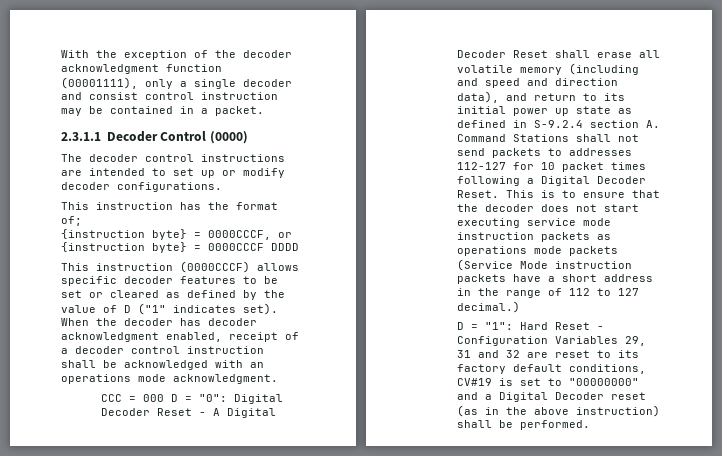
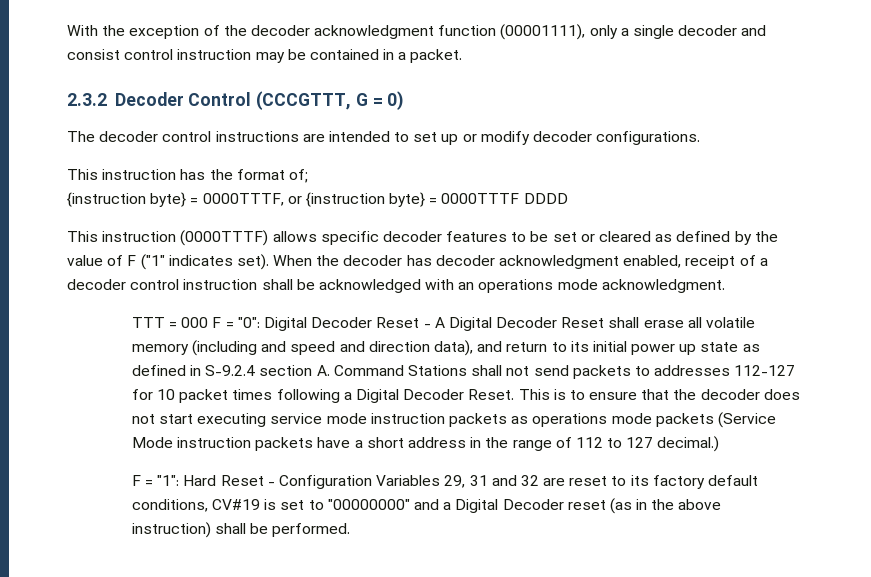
- 2.3.1.1 Decoder Control (0000)
+ 2.3.2 Decoder Control (CCCGTTT, G = 0)
- {instruction byte} = 0000CCCF, or {instruction byte} = 0000CCCF DDDD
+ {instruction byte} = 0000TTTF, or {instruction byte} = 0000TTTF DDDD
- This instruction (0000CCCF) allows specific decoder features to be set or cleared as defined by the value of D ("1" indicates set).
+ This instruction (0000TTTF) allows specific decoder features to be set or cleared as defined by the value of F ("1" indicates set).
- CCC = 000 D = "0": Digital Decoder Reset - A Digital Decoder Reset shall erase all volatile memory (including and speed and direction data), and return to its initial power up state as defined in S-9.2.4 section A. Command Stations shall not send packets to addresses 112-127 for 10 packet times following a Digital Decoder Reset.
+ TTT = 000 F = "0": Digital Decoder Reset - A Digital Decoder Reset shall erase all volatile memory (including and speed and direction data), and return to its initial power up state as defined in S-9.2.4 section A. Command Stations shall not send packets to addresses 112-127 for 10 packet times following a Digital Decoder Reset.
- D = "1": Hard Reset - Configuration Variables 29, 31 and 32 are reset to its factory default conditions, CV#19 is set to "00000000" and a Digital Decoder reset (as in the above instruction) shall be performed.
+ F = "1": Hard Reset - Configuration Variables 29, 31 and 32 are reset to its factory default conditions, CV#19 is set to "00000000" and a Digital Decoder reset (as in the above instruction) shall be performed.

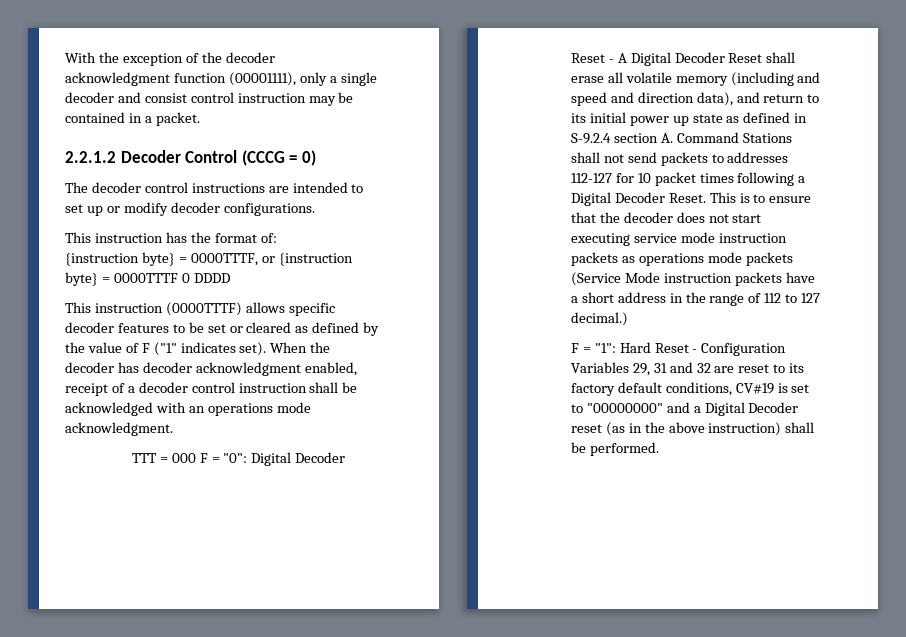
- 2.3.2 Decoder Control (CCCGTTT, G = 0)
+ 2.2.1.2 Decoder Control (CCCG = 0)
- This instruction has the format of;
+ This instruction has the format of:
- {instruction byte} = 0000TTTF, or {instruction byte} = 0000TTTF DDDD
+ {instruction byte} = 0000TTTF, or {instruction byte} = 0000TTTF 0 DDDD

